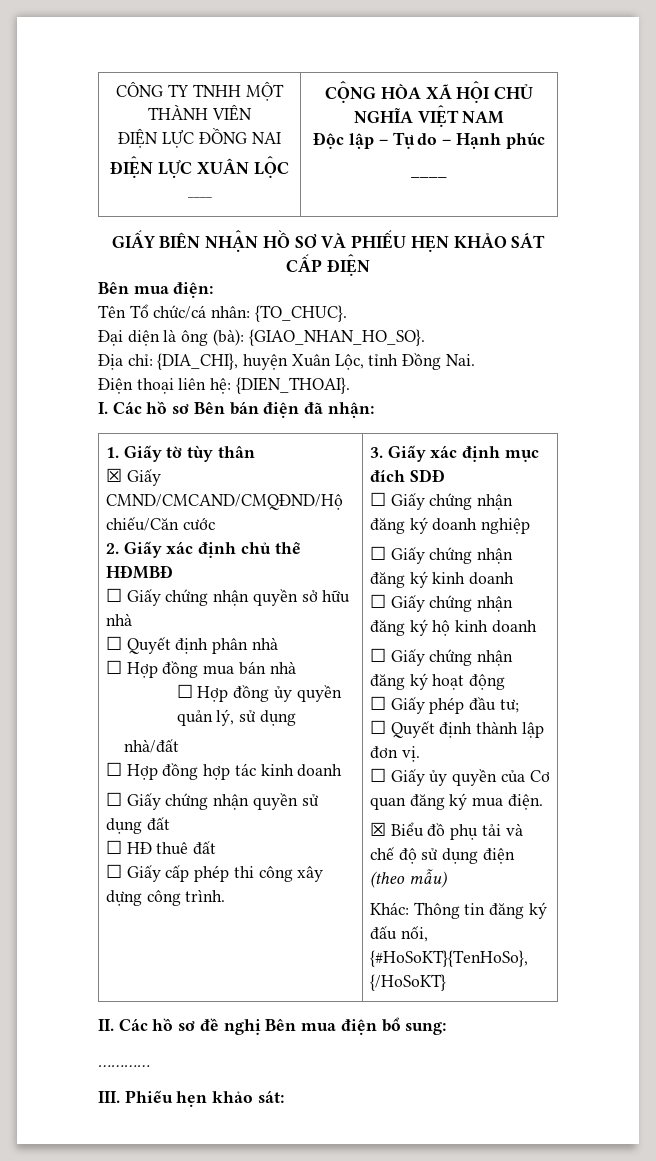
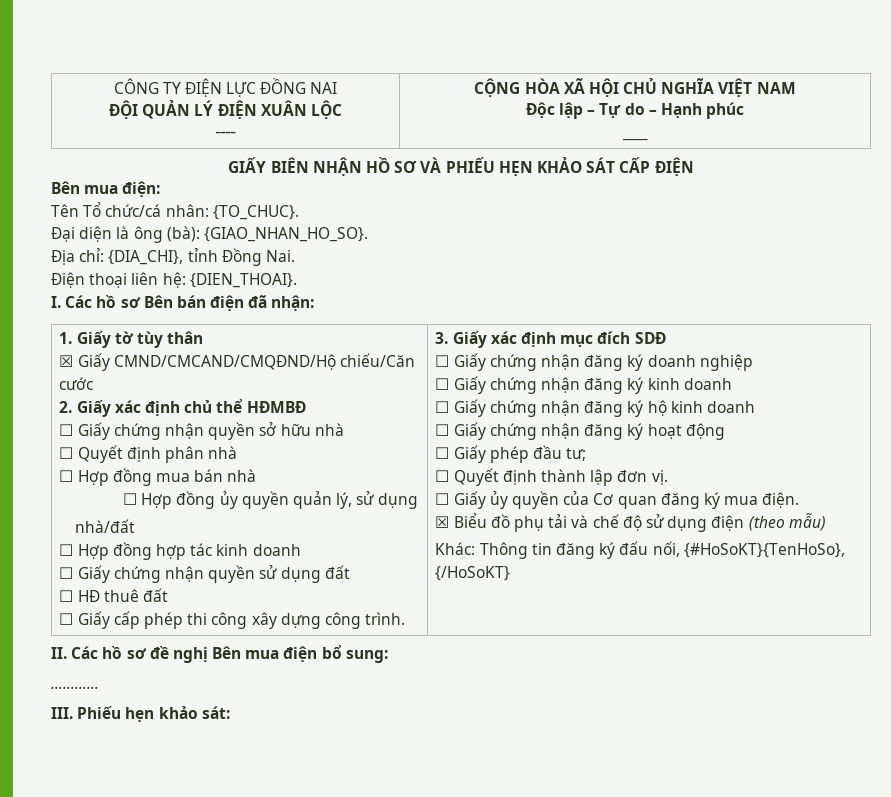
- CÔNG TY TNHH MỘT THÀNH VIÊN
- ĐIỆN LỰC ĐỒNG NAI
- ĐIỆN LỰC XUÂN LỘC
+ CÔNG TY ĐIỆN LỰC ĐỒNG NAI
+ ĐỘI QUẢN LÝ ĐIỆN XUÂN LỘC
- Địa chỉ: {DIA_CHI}, huyện Xuân Lộc, tỉnh Đồng Nai.
+ Địa chỉ: {DIA_CHI}, tỉnh Đồng Nai.

